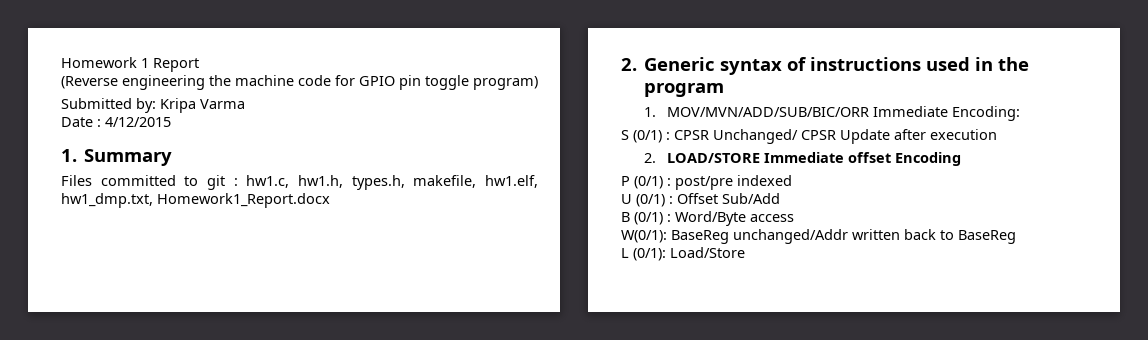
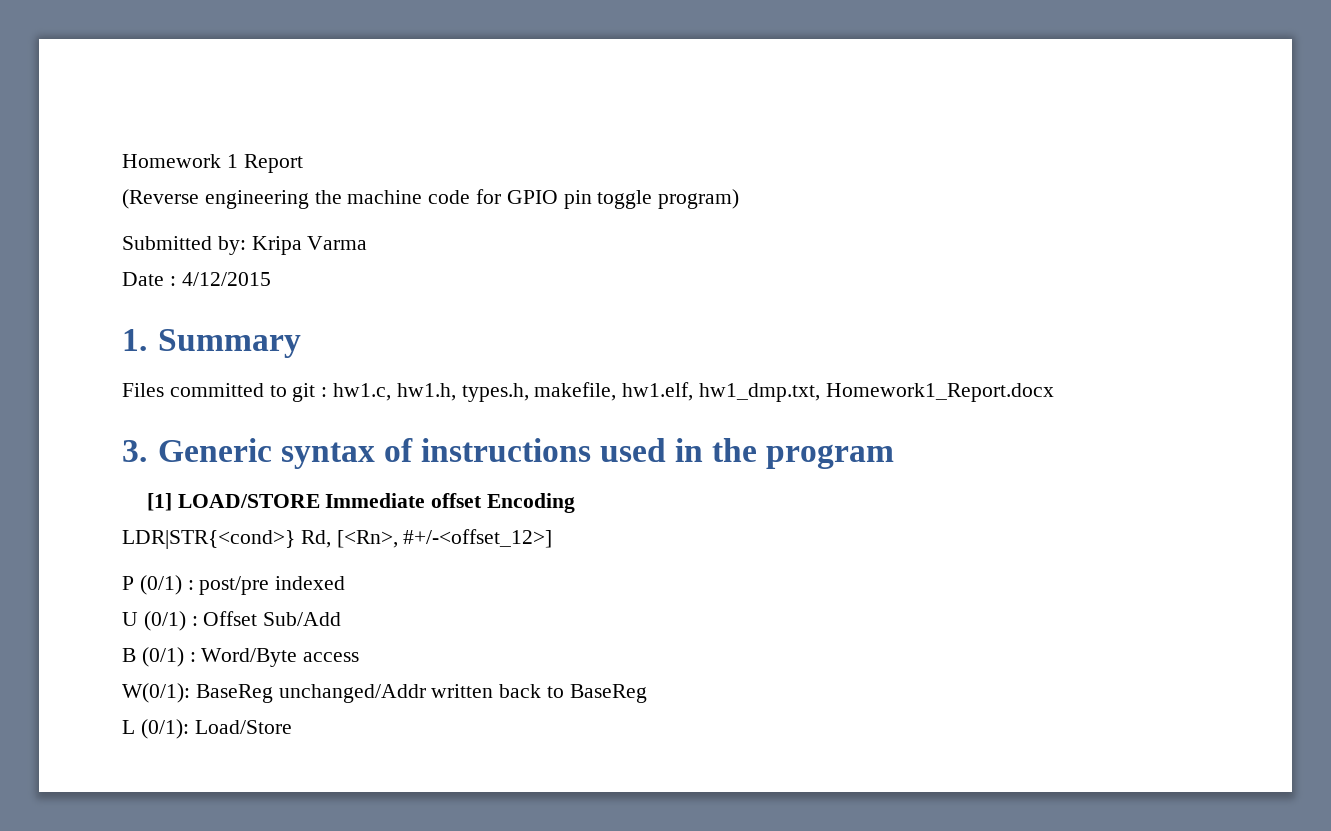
- 2. Generic syntax of instructions used in the program
+ 3. Generic syntax of instructions used in the program
- 1. MOV/MVN/ADD/SUB/BIC/ORR Immediate Encoding:
- S (0/1) : CPSR Unchanged/ CPSR Update after execution
- 2. LOAD/STORE Immediate offset Encoding
+ [1] LOAD/STORE Immediate offset Encoding
+ LDR|STR{<cond>} Rd, [<Rn>, #+/-<offset_12>]

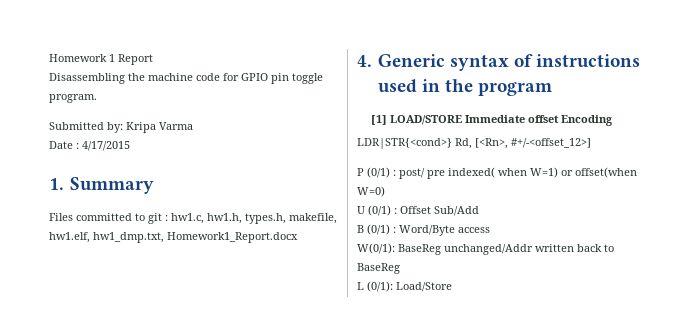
- (Reverse engineering the machine code for GPIO pin toggle program)
+ Disassembling the machine code for GPIO pin toggle program.
- Date : 4/12/2015
+ Date : 4/17/2015
- 3. Generic syntax of instructions used in the program
+ 4. Generic syntax of instructions used in the program
- P (0/1) : post/pre indexed
+ P (0/1) : post/ pre indexed( when W=1) or offset(when W=0)

